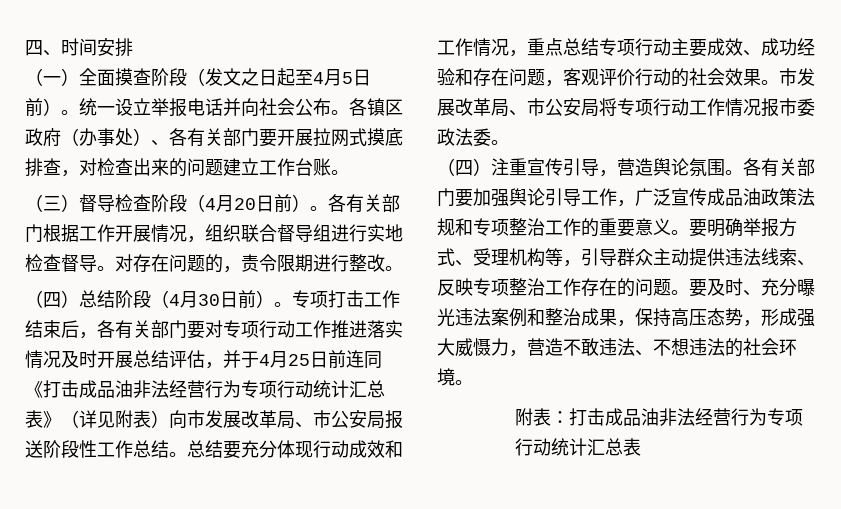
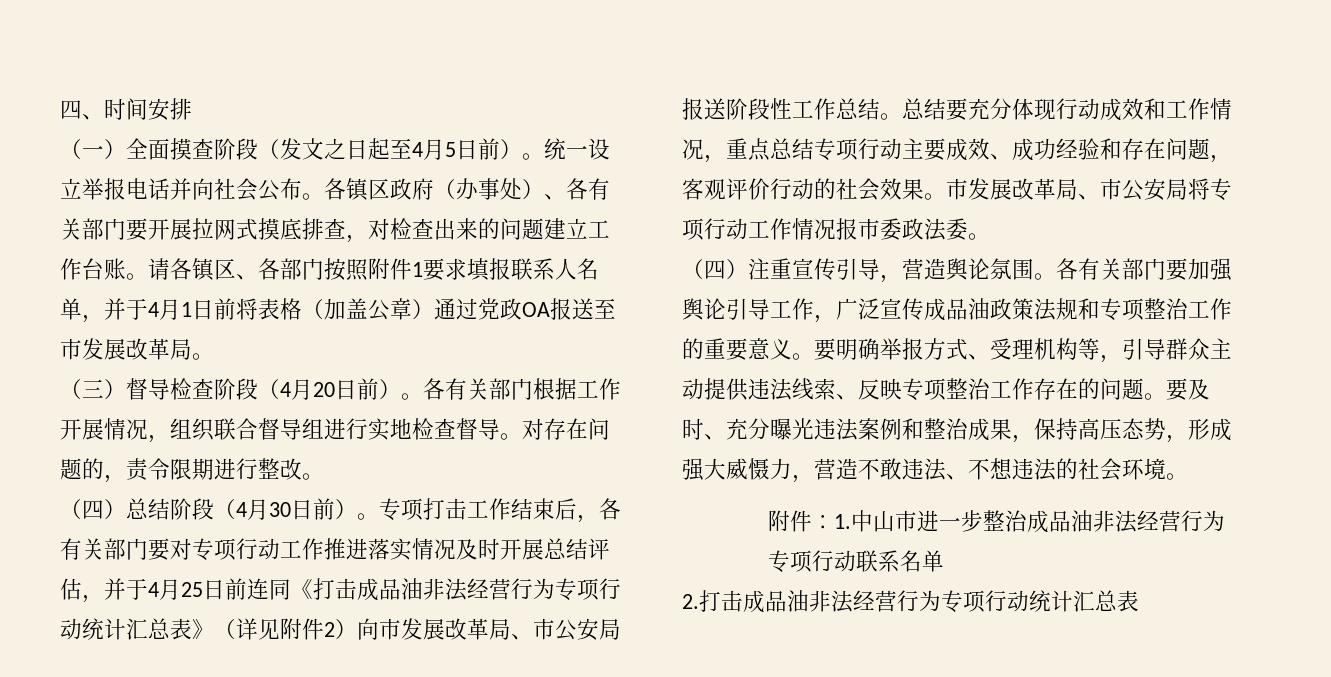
+ 请各镇区、各部门按照附件1要求填报联系人名单，并于4月1日前将表格（加盖公章）通过党政OA报送至市发展改革局。
- 专项打击工作结束后，各有关部门要对专项行动工作推进落实情况及时开展总结评估，并于4月25日前连同《打击成品油非法经营行为专项行动统计汇总表》（详见附表）向市发展改革局、市公安局报送阶段性工作总结。
+ 专项打击工作结束后，各有关部门要对专项行动工作推进落实情况及时开展总结评估，并于4月25日前连同《打击成品油非法经营行为专项行动统计汇总表》（详见附件2）向市发展改革局、市公安局报送阶段性工作总结。
- 附表：打击成品油非法经营行为专项行动统计汇总表
+ 附件：1.中山市进一步整治成品油非法经营行为专项行动联系名单
+ 2.打击成品油非法经营行为专项行动统计汇总表

